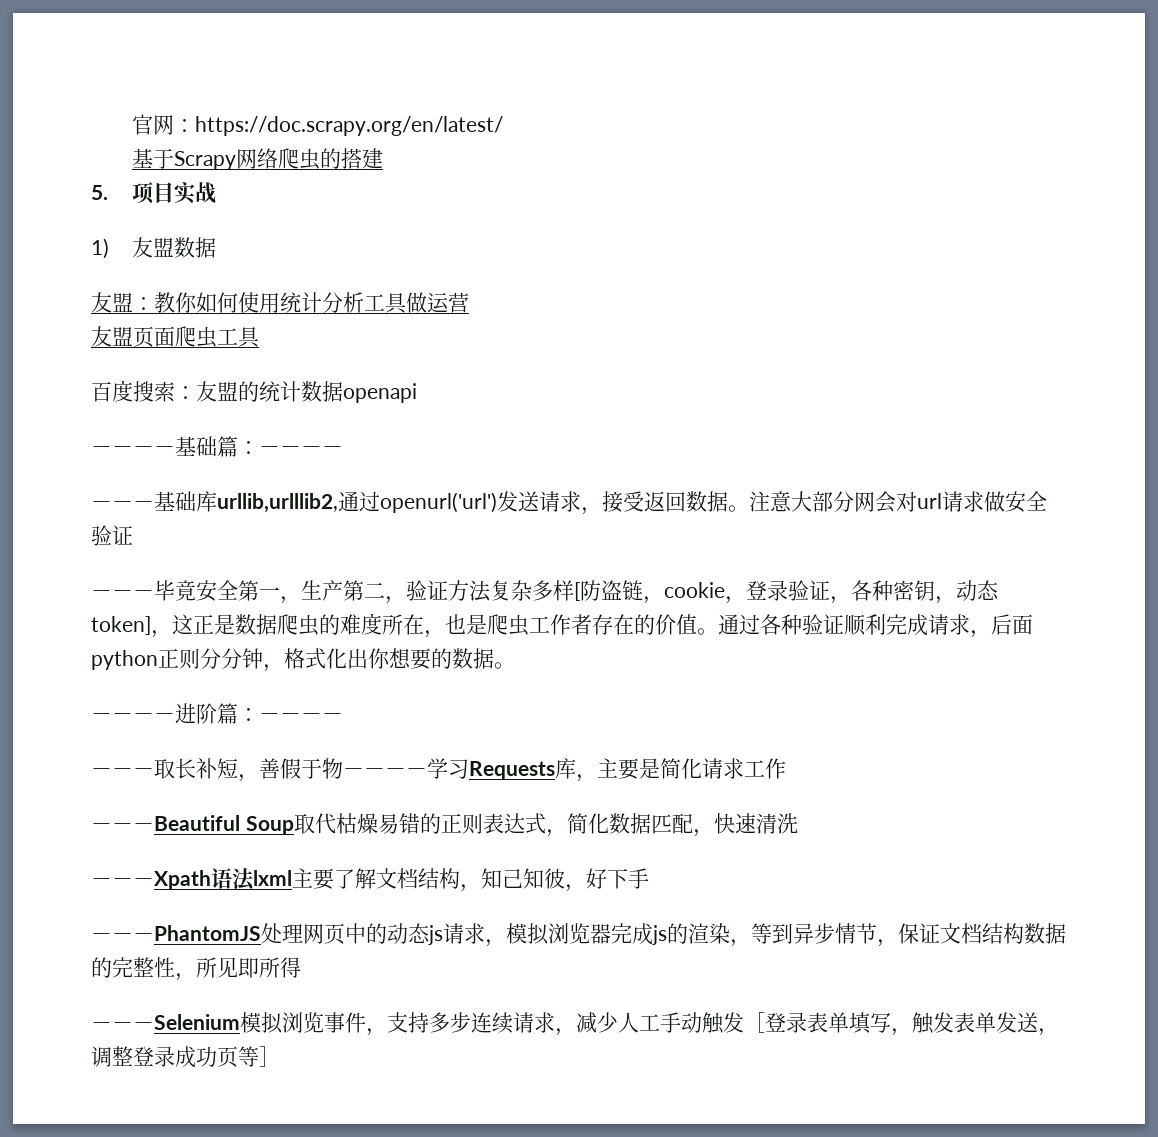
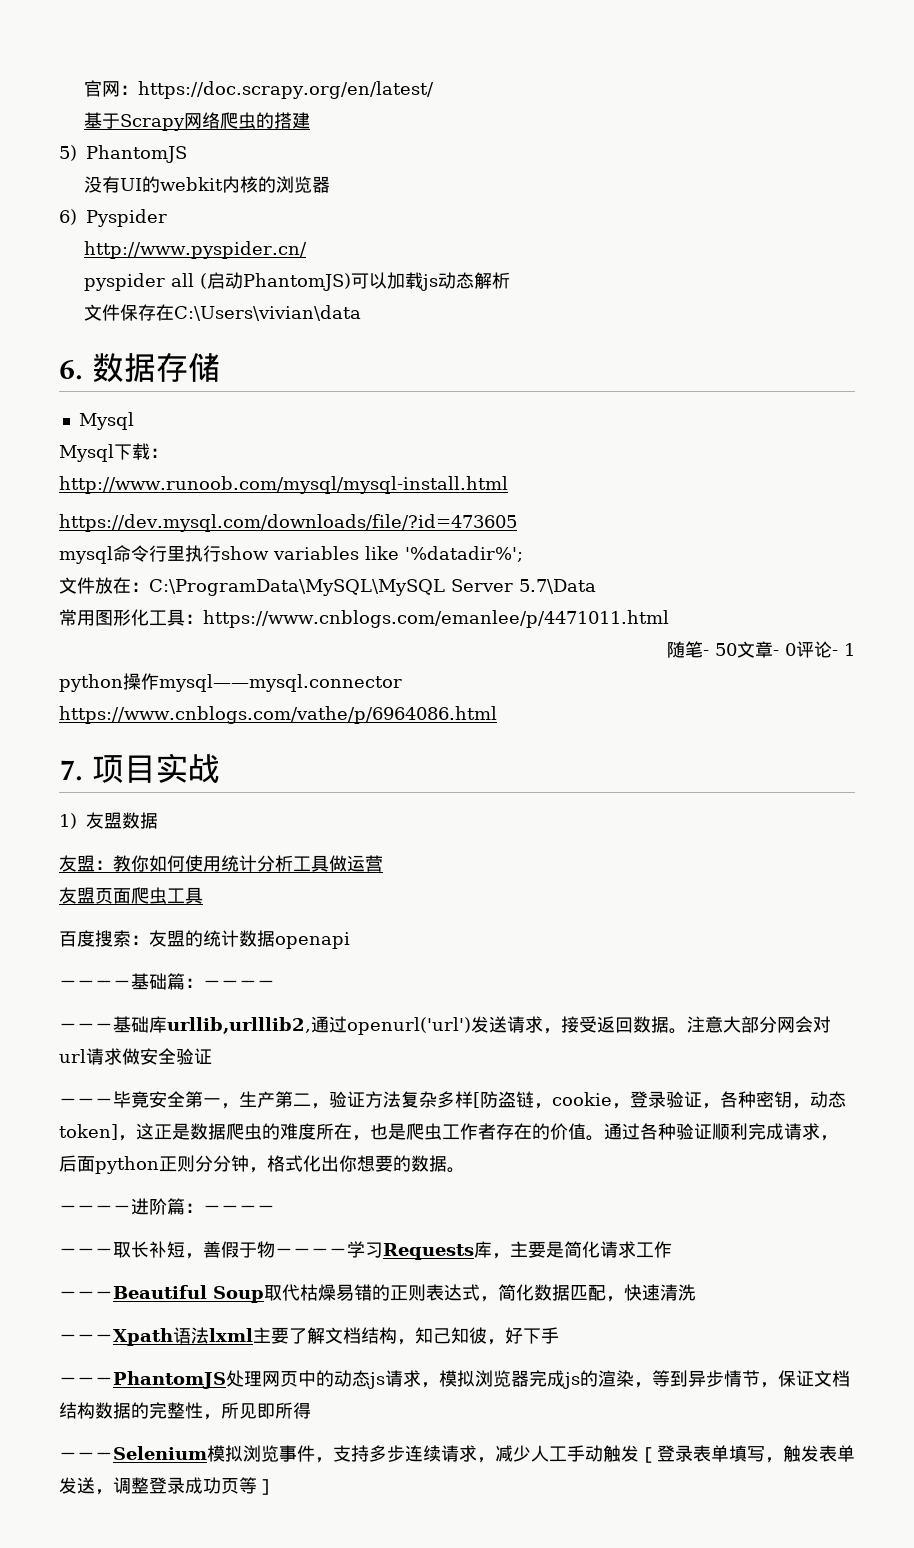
- 5.项目实战
+ 5) PhantomJS
+ 没有UI的webkit内核的浏览器
+ 6) Pyspider
+ http://www.pyspider.cn/
+ pyspider all (启动PhantomJS)可以加载js动态解析
+ 文件保存在C:\Users\vivian\data
+ 6.数据存储
+ Mysql
+ Mysql下载：
+ http://www.runoob.com/mysql/mysql-install.html
+ https://dev.mysql.com/downloads/file/?id=473605
+ mysql命令行里执行show variables like '%datadir%';
+ 文件放在：C:\ProgramData\MySQL\MySQL Server 5.7\Data
+ 常用图形化工具：https://www.cnblogs.com/emanlee/p/4471011.html
+ 随笔- 50文章- 0评论- 1
+ python操作mysql——mysql.connector
+ https://www.cnblogs.com/vathe/p/6964086.html
+ 7.项目实战

